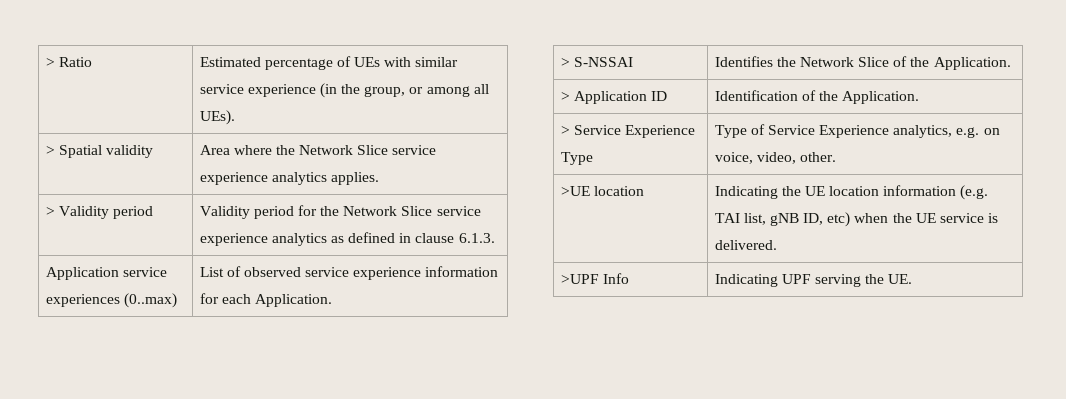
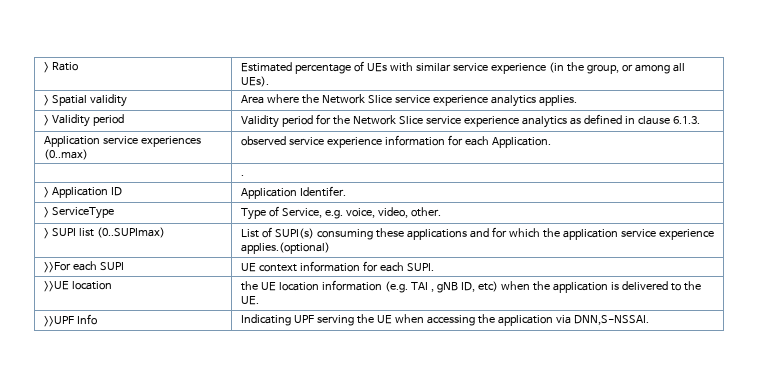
- Application service experiences (0..max) | List of observed service experience information for each Application.
+ Application service experiences (0..max) | observed service experience information for each Application.
- > S-NSSAI | Identifies the Network Slice of the Application.
- > Application ID | Identification of the Application.
- > Service Experience Type | Type of Service Experience analytics, e.g. on voice, video, other.
- >UE location | Indicating the UE location information (e.g. TAI list, gNB ID, etc) when the UE service is delivered.
- >UPF Info | Indicating UPF serving the UE.
+ | .
+ > Application ID | Application Identifer.
+ > ServiceType | Type of Service, e.g. voice, video, other.
+ > SUPI list (0..SUPImax) | List of SUPI(s) consuming these applications and for which the application service experience applies.(optional)
+ >>For each SUPI | UE context information for each SUPI.
+ >>UE location | the UE location information (e.g. TAI , gNB ID, etc) when the application is delivered to the UE.
+ >>UPF Info | Indicating UPF serving the UE when accessing the application via DNN,S-NSSAI.

